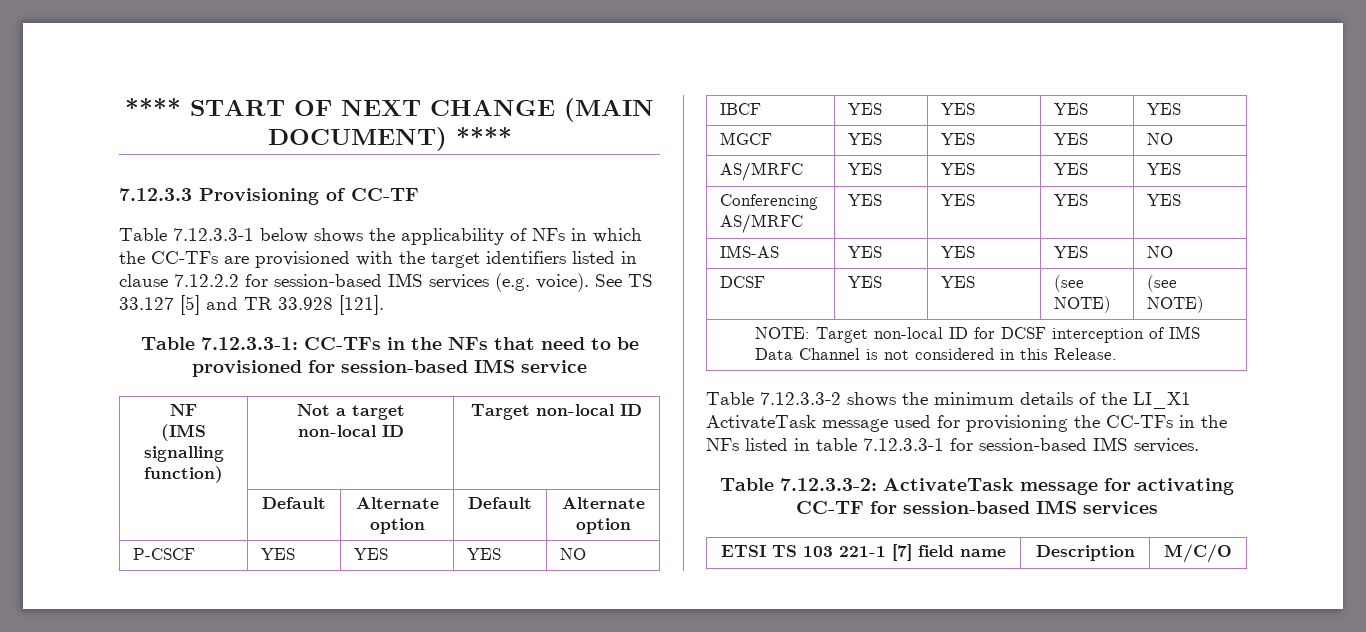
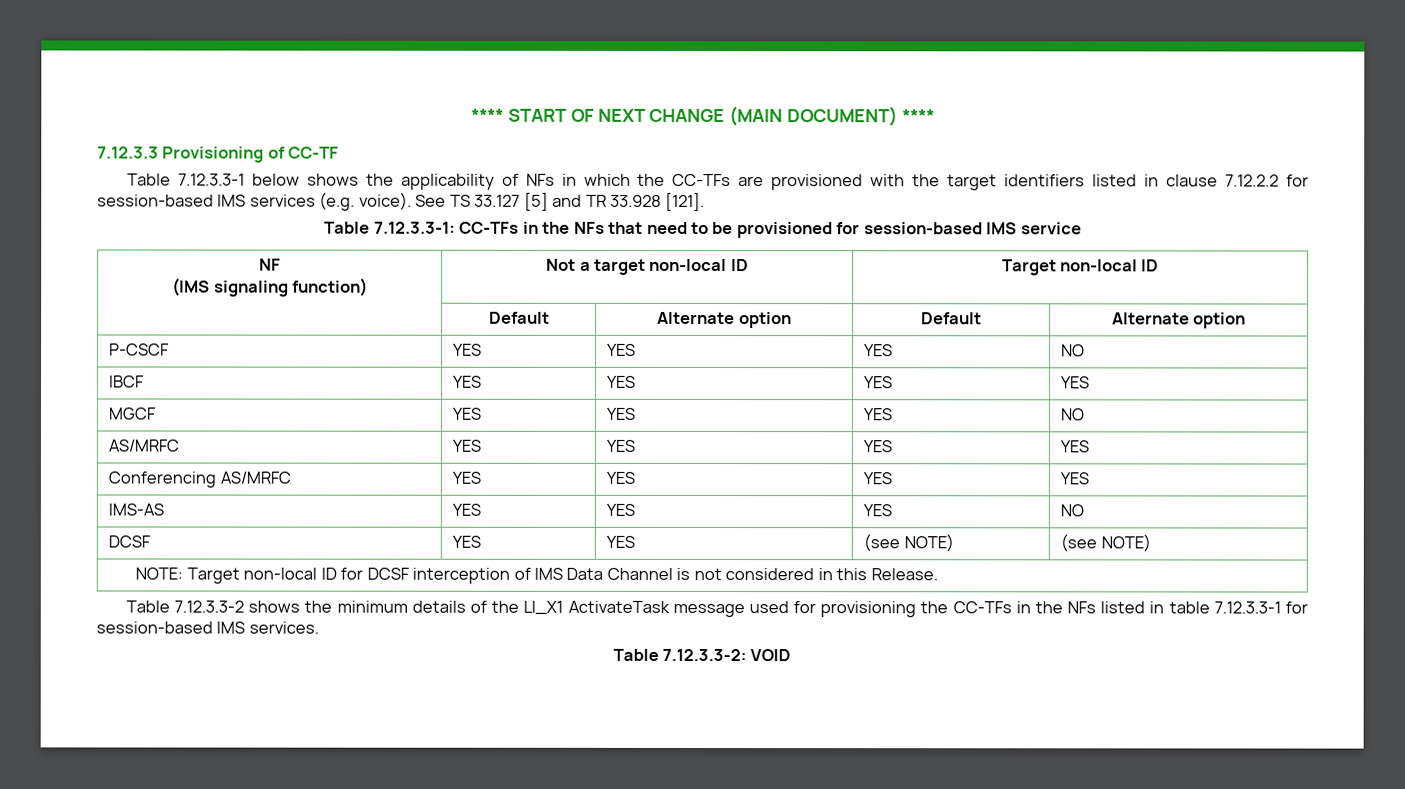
  NF
- (IMS signalling function) | Not a target non-local ID | Target non-local ID
+ (IMS signaling function) | Not a target non-local ID | Target non-local ID
- Table 7.12.3.3-2: ActivateTask message for activating CC-TF for session-based IMS services
- ETSI TS 103 221-1 [7] field name | Description | M/C/O
+ Table 7.12.3.3-2: VOID

